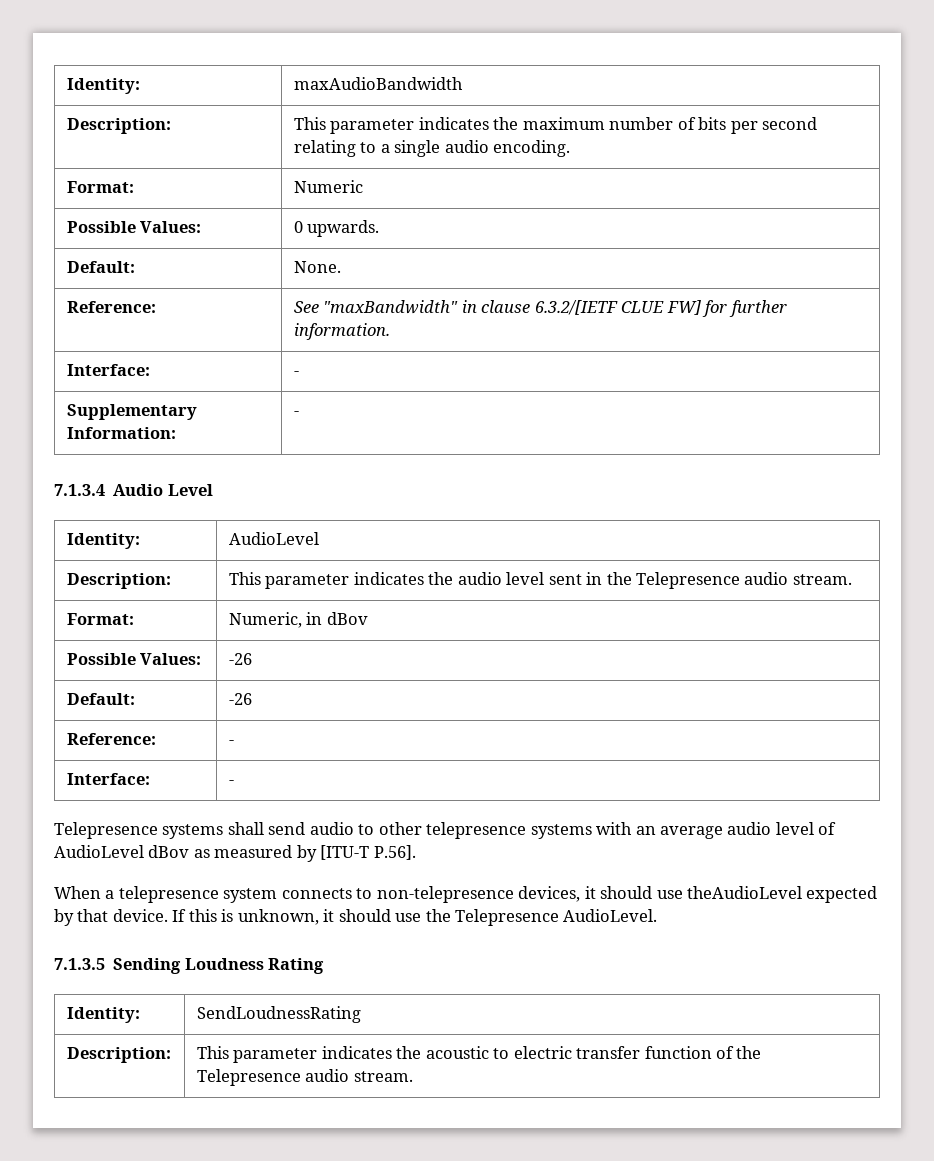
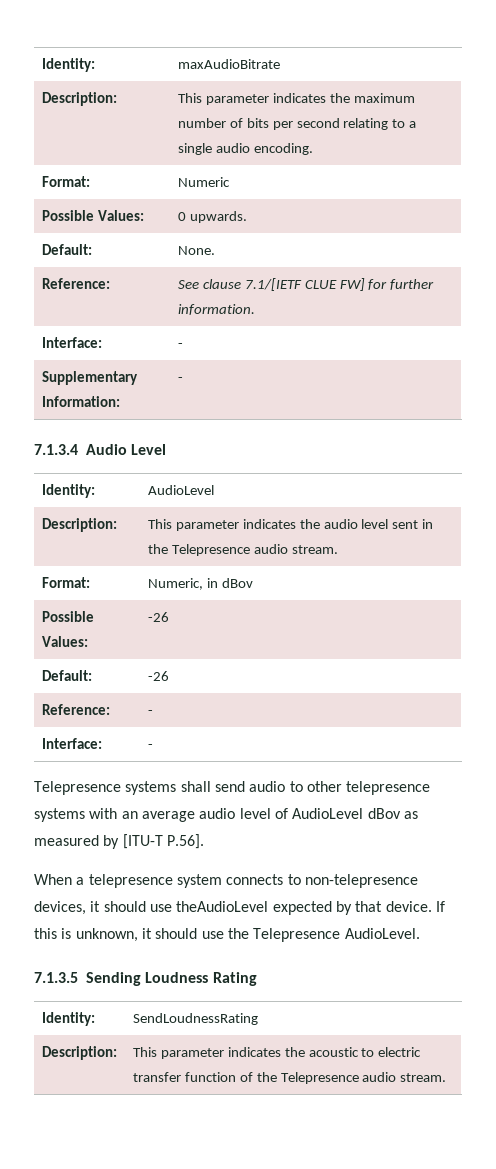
- Identity: | maxAudioBandwidth
+ Identity: | maxAudioBitrate
- Reference: | See "maxBandwidth" in clause 6.3.2/[IETF CLUE FW] for further information.
+ Reference: | See clause 7.1/[IETF CLUE FW] for further information.

